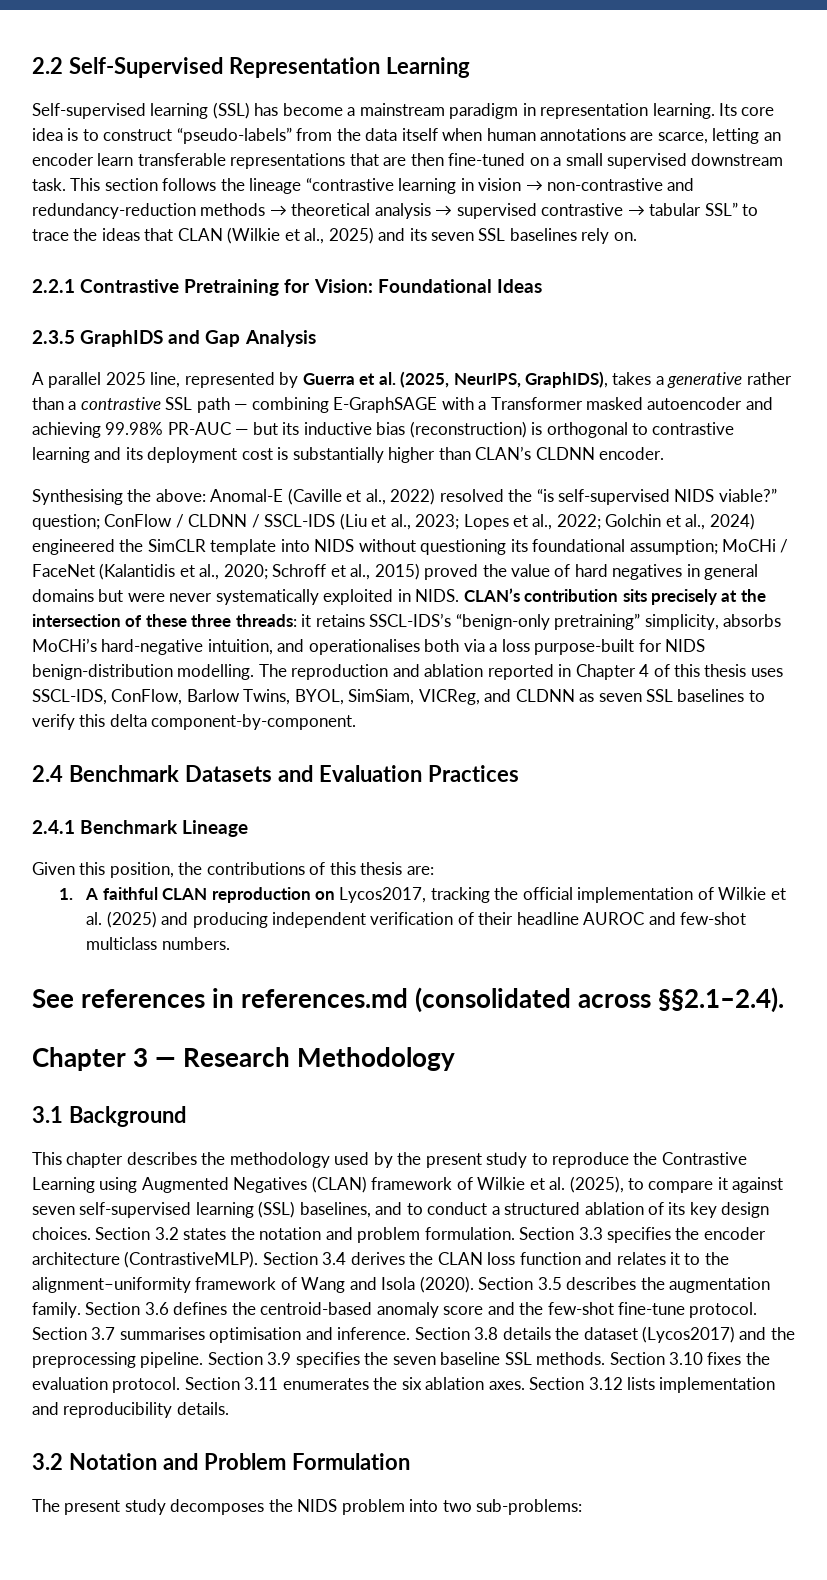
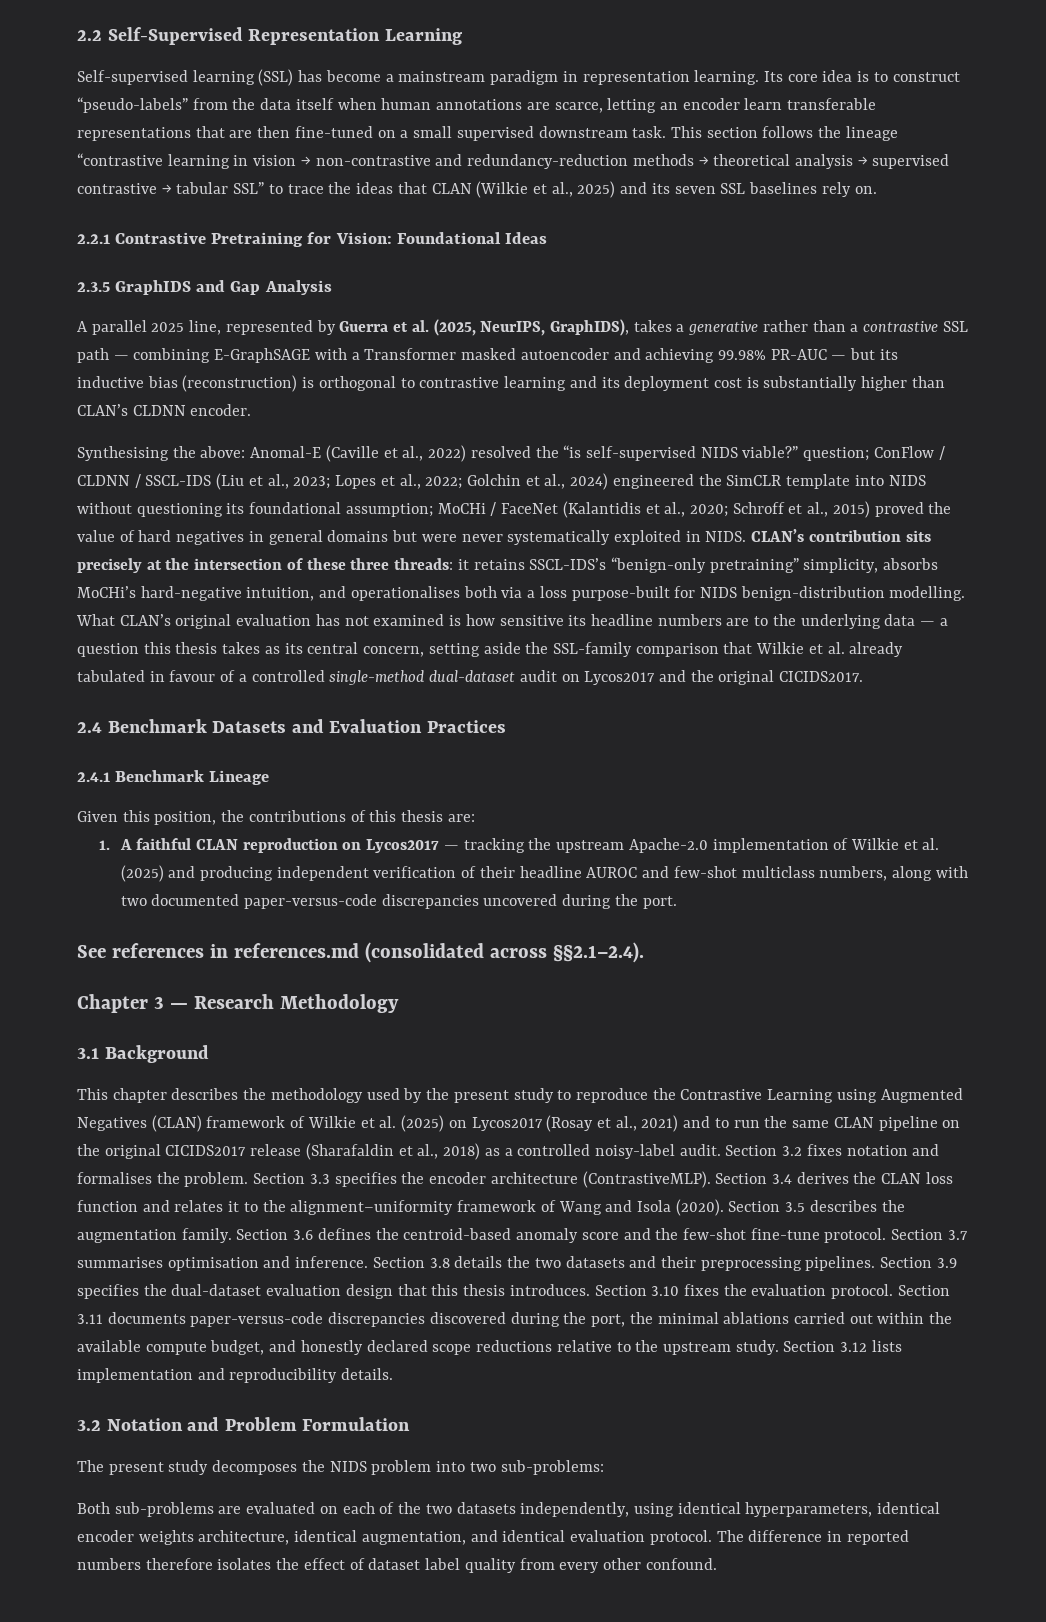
- The reproduction and ablation reported in Chapter 4 of this thesis uses SSCL-IDS, ConFlow, Barlow Twins, BYOL, SimSiam, VICReg, and CLDNN as seven SSL baselines to verify this delta component-by-component.
+ What CLAN’s original evaluation has not examined is how sensitive its headline numbers are to the underlying data — a question this thesis takes as its central concern, setting aside the SSL-family comparison that Wilkie et al. already tabulated in favour of a controlled single-method dual-dataset audit on Lycos2017 and the original CICIDS2017.
- 1. A faithful CLAN reproduction on Lycos2017, tracking the official implementation of Wilkie et al. (2025) and producing independent verification of their headline AUROC and few-shot multiclass numbers.
+ 1. A faithful CLAN reproduction on Lycos2017 — tracking the upstream Apache-2.0 implementation of Wilkie et al. (2025) and producing independent verification of their headline AUROC and few-shot multiclass numbers, along with two documented paper-versus-code discrepancies uncovered during the port.
- This chapter describes the methodology used by the present study to reproduce the Contrastive Learning using Augmented Negatives (CLAN) framework of Wilkie et al. (2025), to compare it against seven self-supervised learning (SSL) baselines, and to conduct a structured ablation of its key design choices. Section 3.2 states the notation and problem formulation.
+ This chapter describes the methodology used by the present study to reproduce the Contrastive Learning using Augmented Negatives (CLAN) framework of Wilkie et al. (2025) on Lycos2017 (Rosay et al., 2021) and to run the same CLAN pipeline on the original CICIDS2017 release (Sharafaldin et al., 2018) as a controlled noisy-label audit. Section 3.2 fixes notation and formalises the problem.
- Section 3.8 details the dataset (Lycos2017) and the preprocessing pipeline. Section 3.9 specifies the seven baseline SSL methods.
+ Section 3.8 details the two datasets and their preprocessing pipelines. Section 3.9 specifies the dual-dataset evaluation design that this thesis introduces.
- Section 3.11 enumerates the six ablation axes.
+ Section 3.11 documents paper-versus-code discrepancies discovered during the port, the minimal ablations carried out within the available compute budget, and honestly declared scope reductions relative to the upstream study.
+ Both sub-problems are evaluated on each of the two datasets independently, using identical hyperparameters, identical encoder weights architecture, identical augmentation, and identical evaluation protocol. The difference in reported numbers therefore isolates the effect of dataset label quality from every other confound.

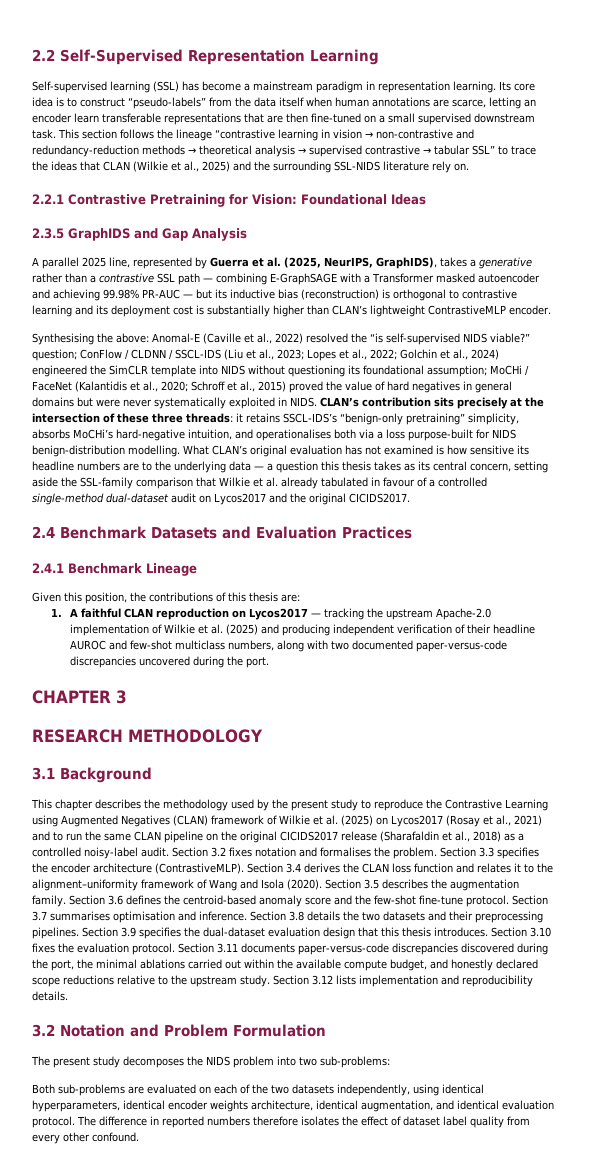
- This section follows the lineage “contrastive learning in vision → non-contrastive and redundancy-reduction methods → theoretical analysis → supervised contrastive → tabular SSL” to trace the ideas that CLAN (Wilkie et al., 2025) and its seven SSL baselines rely on.
+ This section follows the lineage “contrastive learning in vision → non-contrastive and redundancy-reduction methods → theoretical analysis → supervised contrastive → tabular SSL” to trace the ideas that CLAN (Wilkie et al., 2025) and the surrounding SSL-NIDS literature rely on.
- A parallel 2025 line, represented by Guerra et al. (2025, NeurIPS, GraphIDS), takes a generative rather than a contrastive SSL path — combining E-GraphSAGE with a Transformer masked autoencoder and achieving 99.98% PR-AUC — but its inductive bias (reconstruction) is orthogonal to contrastive learning and its deployment cost is substantially higher than CLAN’s CLDNN encoder.
+ A parallel 2025 line, represented by Guerra et al. (2025, NeurIPS, GraphIDS), takes a generative rather than a contrastive SSL path — combining E-GraphSAGE with a Transformer masked autoencoder and achieving 99.98% PR-AUC — but its inductive bias (reconstruction) is orthogonal to contrastive learning and its deployment cost is substantially higher than CLAN’s lightweight ContrastiveMLP encoder.
- See references in references.md (consolidated across §§2.1–2.4).
- Chapter 3 — Research Methodology
+ CHAPTER 3
+ RESEARCH METHODOLOGY

